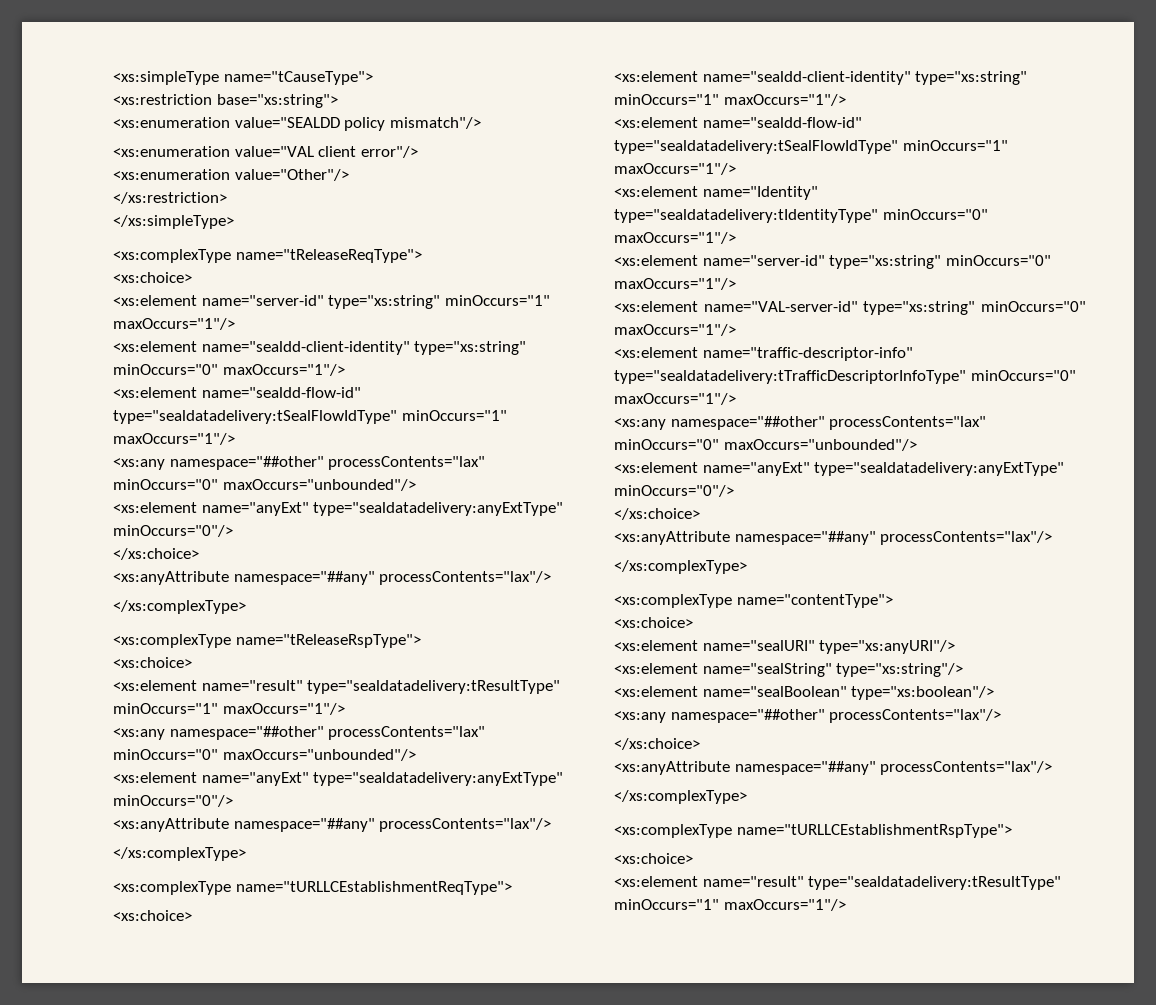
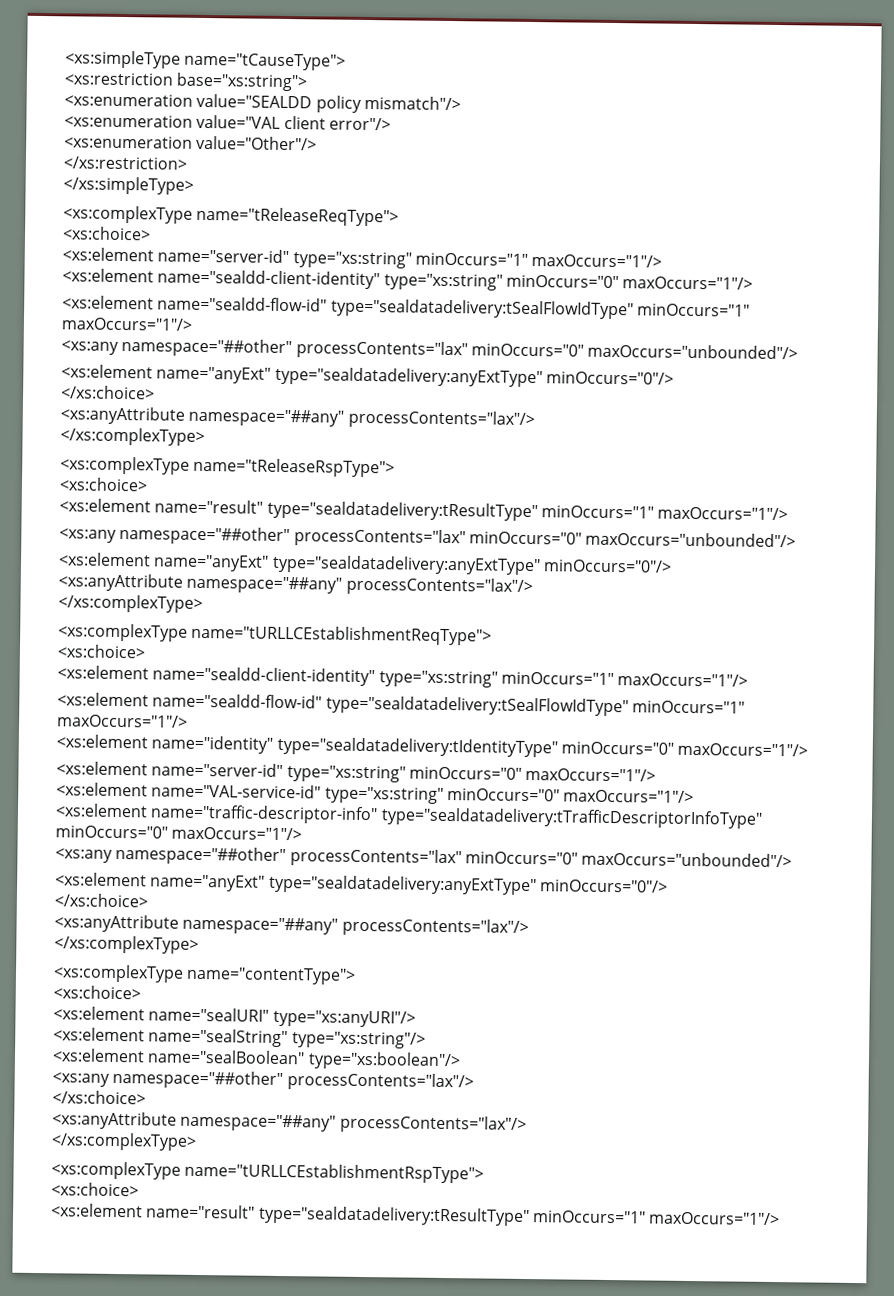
- <xs:element name="Identity" type="sealdatadelivery:tIdentityType" minOccurs="0" maxOccurs="1"/>
+ <xs:element name="identity" type="sealdatadelivery:tIdentityType" minOccurs="0" maxOccurs="1"/>
- <xs:element name="VAL-server-id" type="xs:string" minOccurs="0" maxOccurs="1"/>
+ <xs:element name="VAL-service-id" type="xs:string" minOccurs="0" maxOccurs="1"/>

